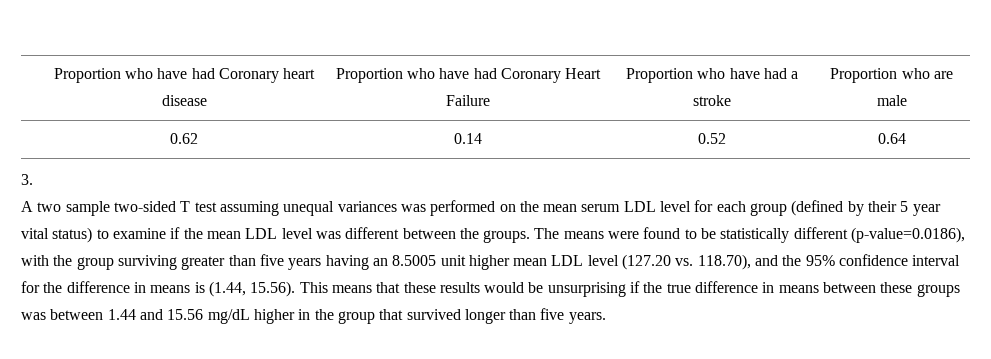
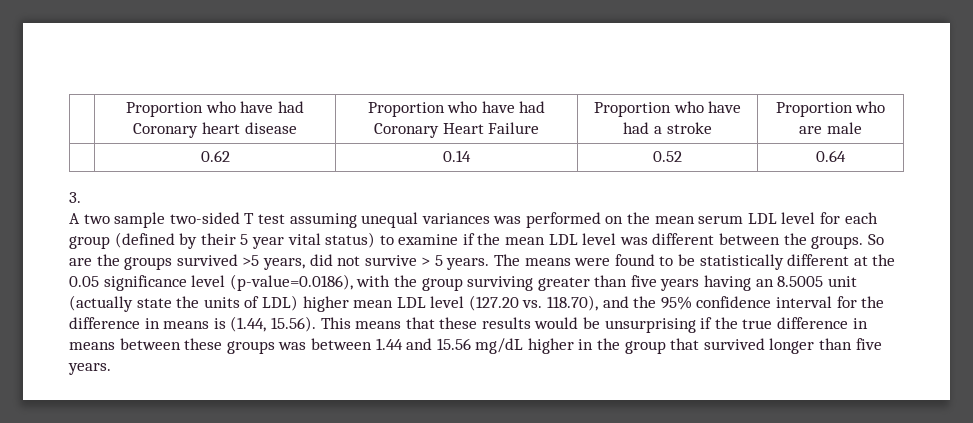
+ So are the groups survived >5 years, did not survive > 5 years.
- The means were found to be statistically different (p-value=0.0186), with the group surviving greater than five years having an 8.5005 unit higher mean LDL level (127.20 vs. 118.70), and the 95% confidence interval for the difference in means is (1.44, 15.56). This means that these results would be unsurprising if the true difference in means between these groups was between 1.44 and 15.56 mg/dL higher in the group that survived longer than five years.
+ The means were found to be statistically different at the 0.05 significance level (p-value=0.0186), with the group surviving greater than five years having an 8.5005 unit (actually state the units of LDL) higher mean LDL level (127.20 vs. 118.70), and the 95% confidence interval for the difference in means is (1.44, 15.56). This means that these results would be unsurprising if the true difference in means between these groups was between 1.44 and 15.56 mg/dL higher in the group that survived longer than five years.

